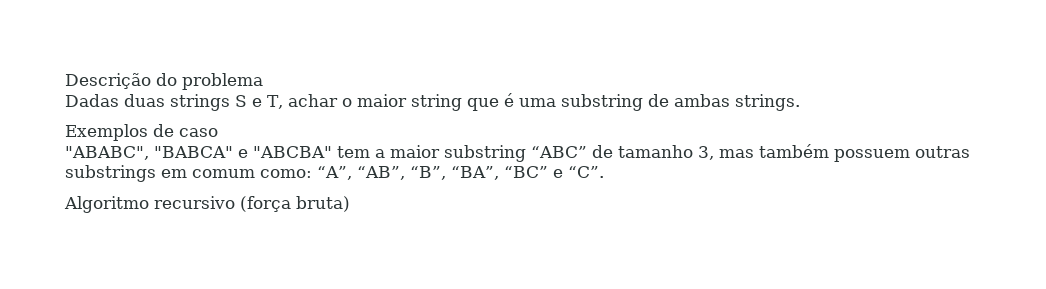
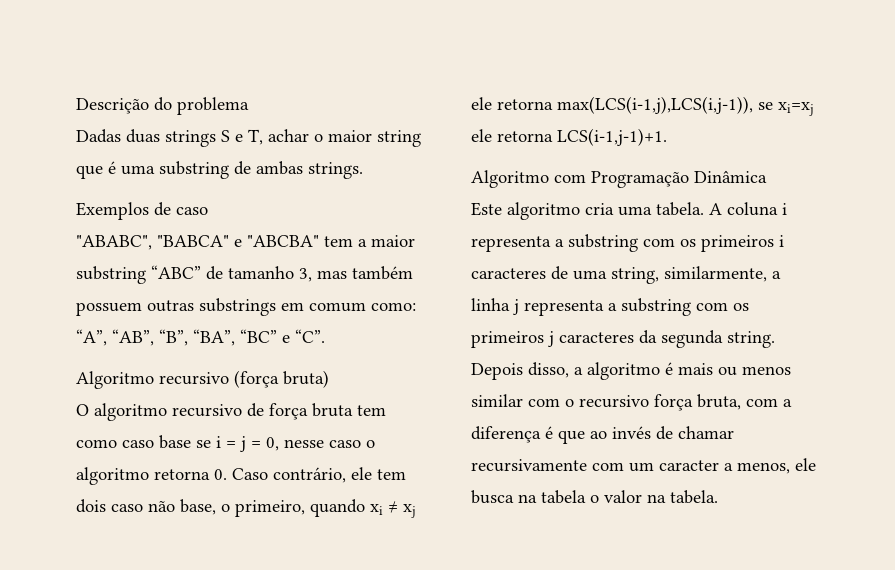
+ O algoritmo recursivo de força bruta tem como caso base se i = j = 0, nesse caso o algoritmo retorna 0. Caso contrário, ele tem dois caso não base, o primeiro, quando xi ≠ xj ele retorna max(LCS(i-1,j),LCS(i,j-1)), se xi=xj ele retorna LCS(i-1,j-1)+1.
+ Algoritmo com Programação Dinâmica
+ Este algoritmo cria uma tabela. A coluna i representa a substring com os primeiros i caracteres de uma string, similarmente, a linha j representa a substring com os primeiros j caracteres da segunda string. Depois disso, a algoritmo é mais ou menos similar com o recursivo força bruta, com a diferença é que ao invés de chamar recursivamente com um caracter a menos, ele busca na tabela o valor na tabela.

